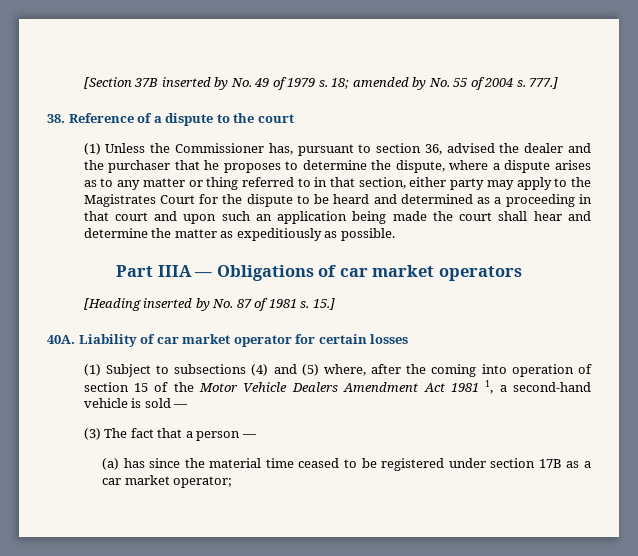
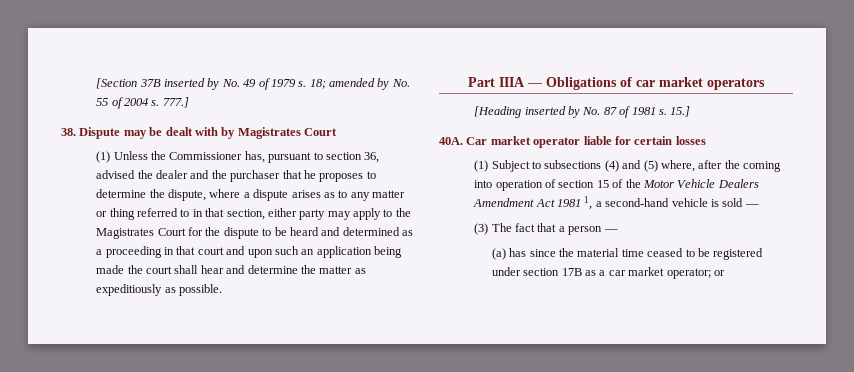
- 38. Reference of a dispute to the court
+ 38. Dispute may be dealt with by Magistrates Court
- Liability of car market operator for certain losses
+ Car market operator liable for certain losses
- (a) has since the material time ceased to be registered under section 17B as a car market operator;
+ (a) has since the material time ceased to be registered under section 17B as a car market operator; or

